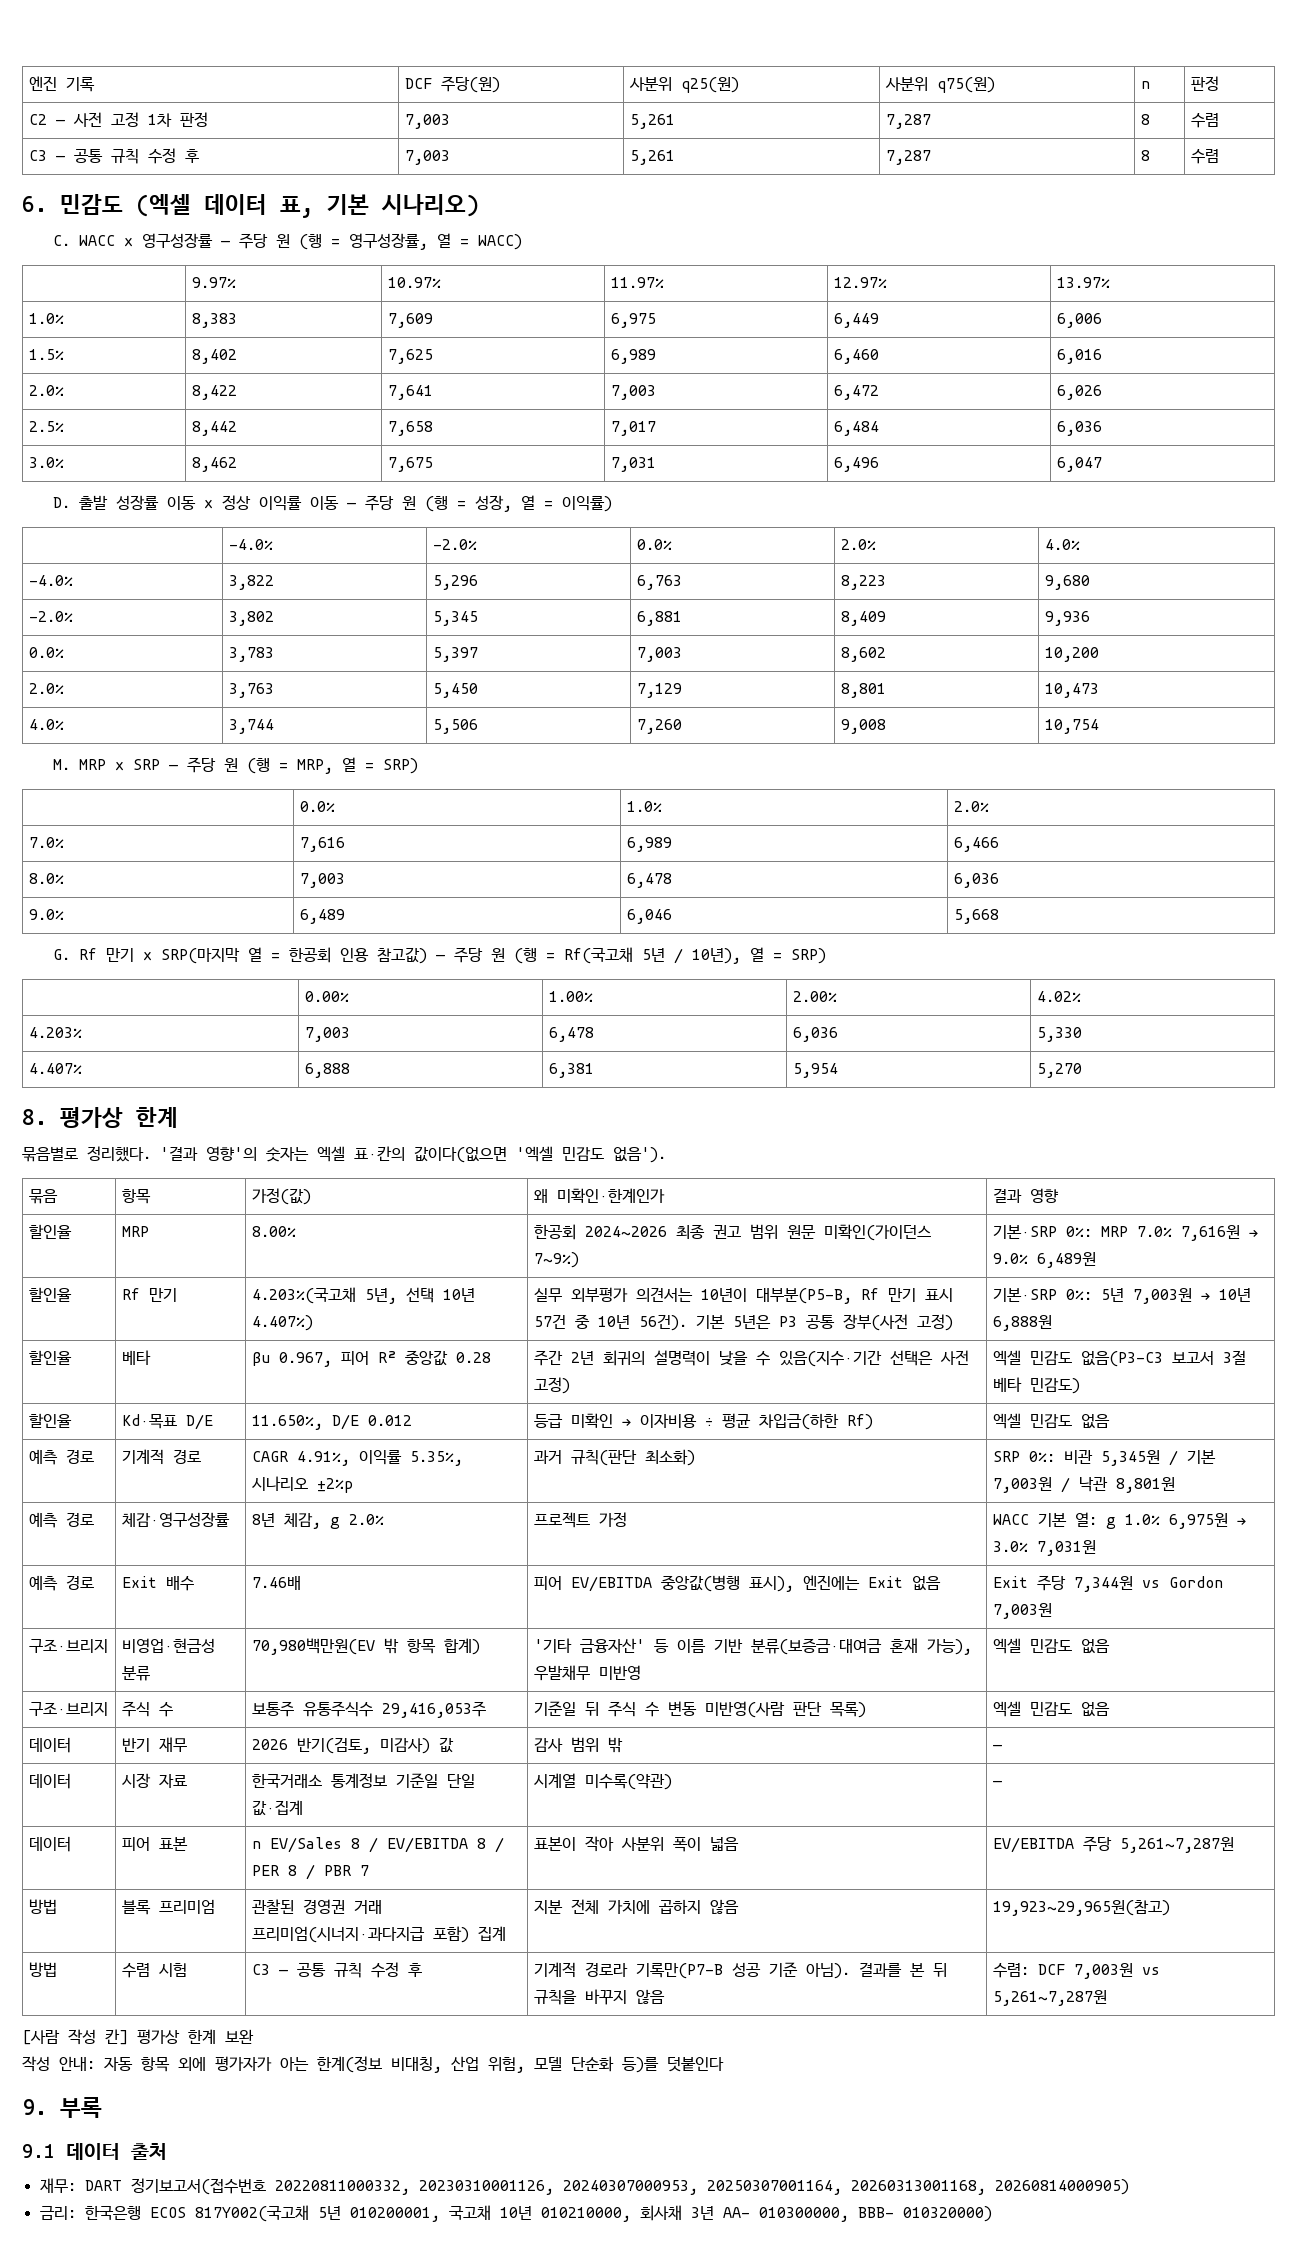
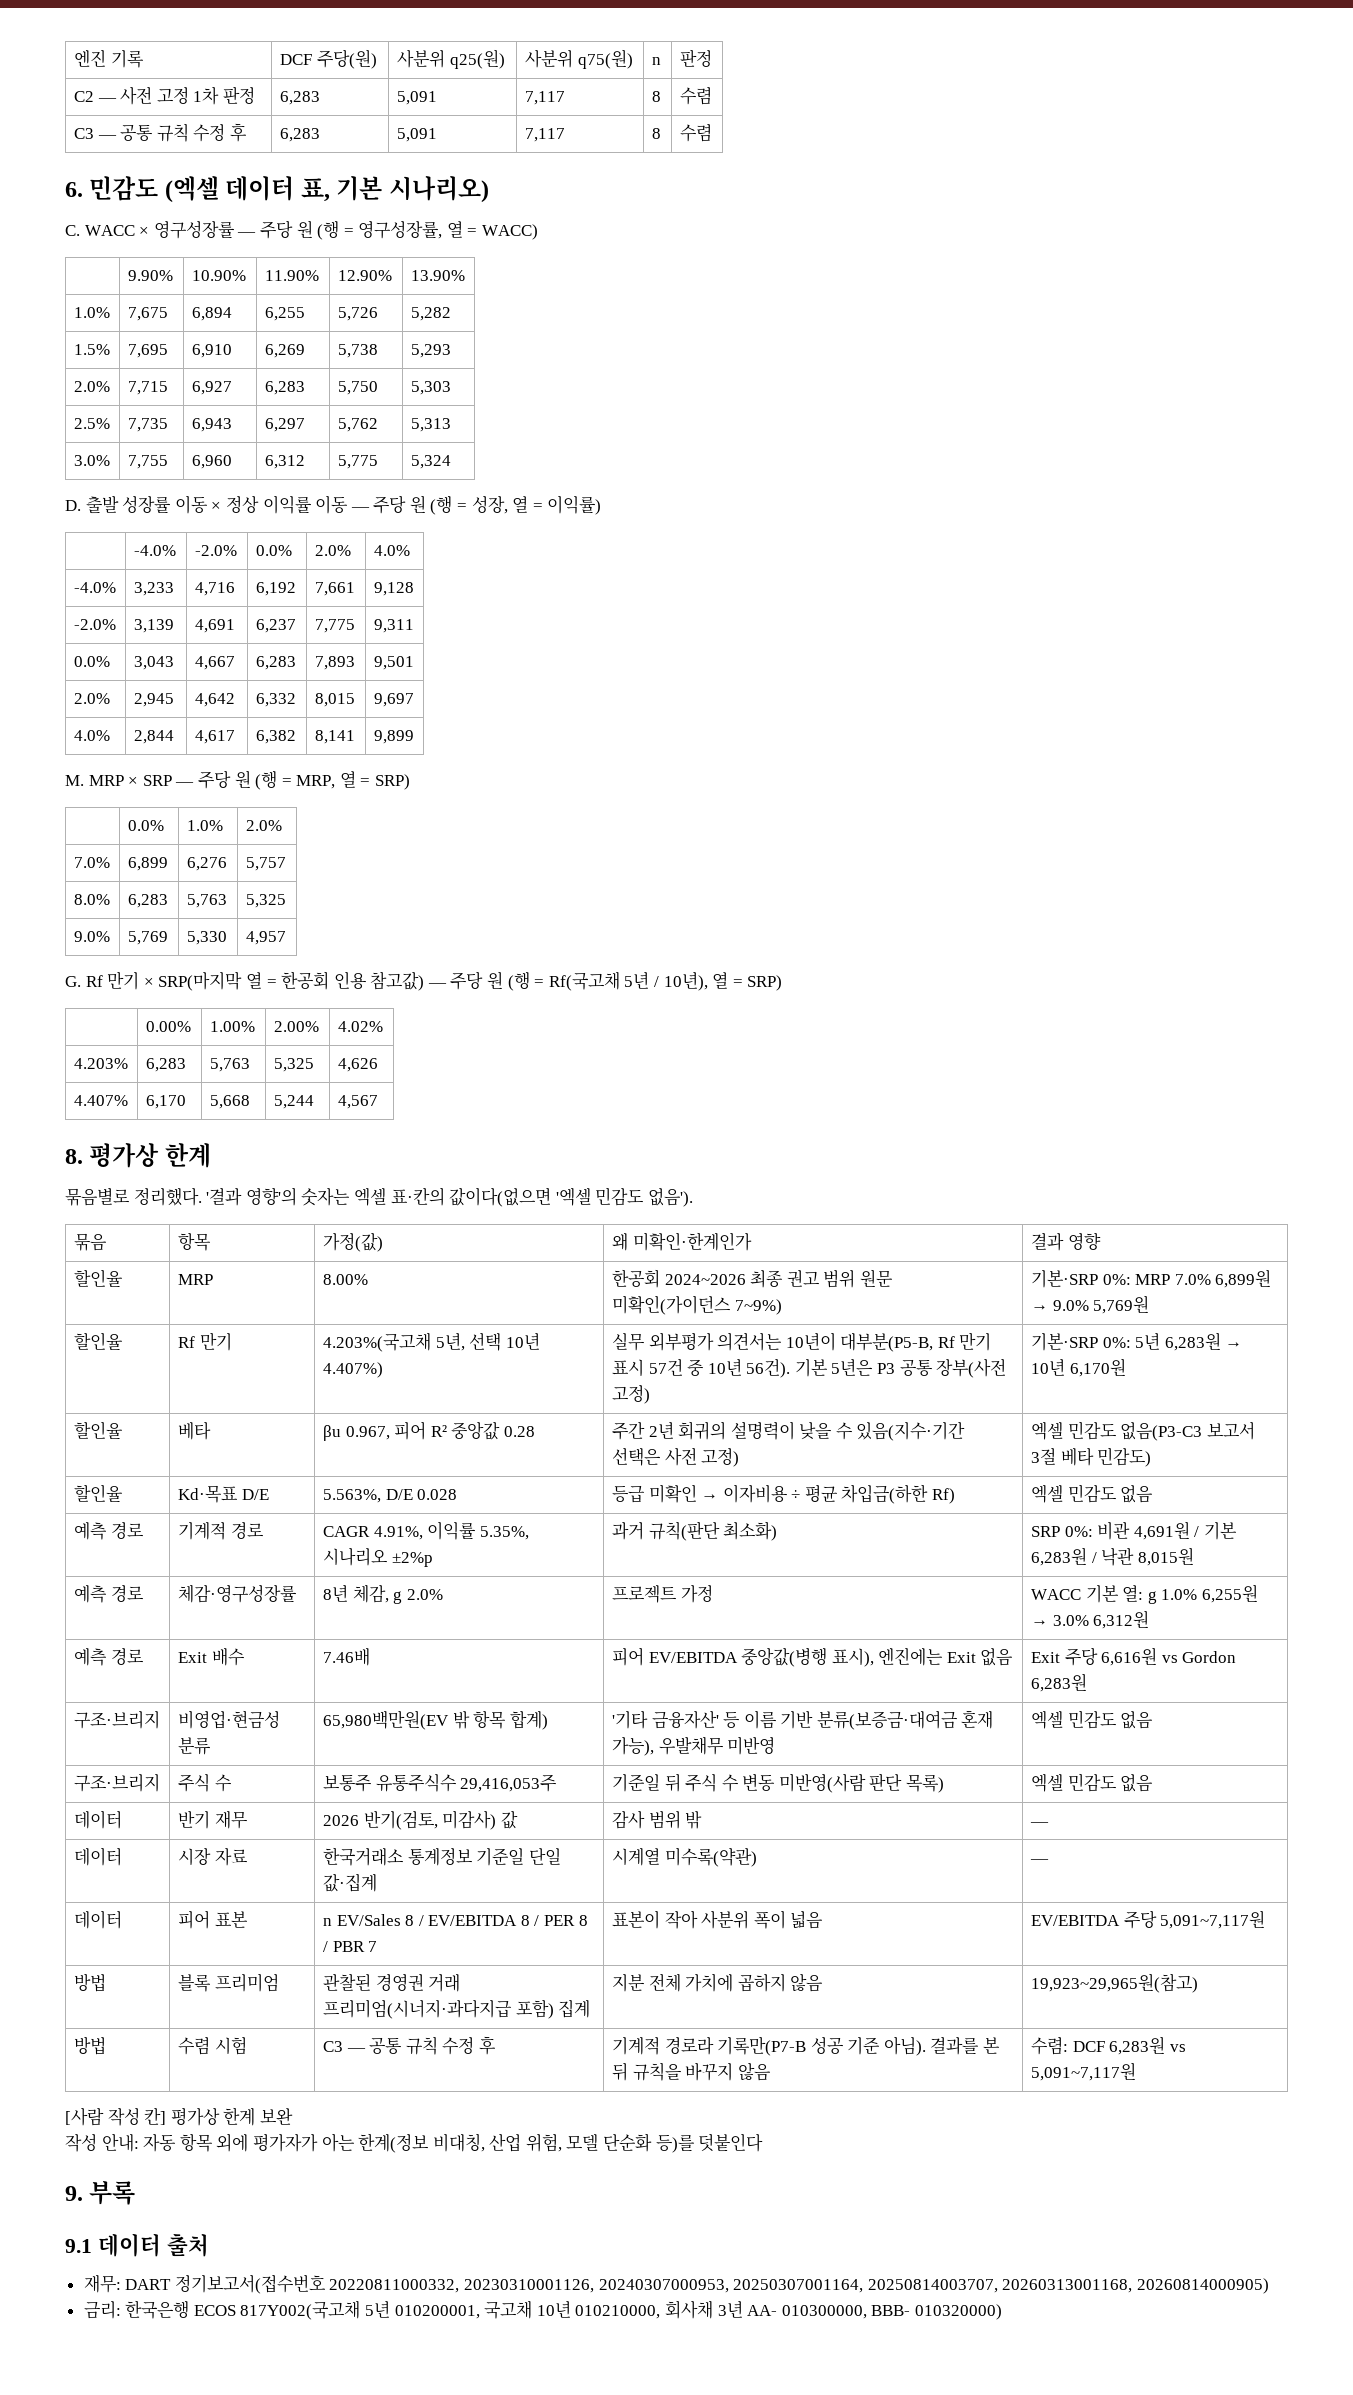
- C2 — 사전 고정 1차 판정 | 7,003 | 5,261 | 7,287 | 8 | 수렴
+ C2 — 사전 고정 1차 판정 | 6,283 | 5,091 | 7,117 | 8 | 수렴
- C3 — 공통 규칙 수정 후 | 7,003 | 5,261 | 7,287 | 8 | 수렴
+ C3 — 공통 규칙 수정 후 | 6,283 | 5,091 | 7,117 | 8 | 수렴
- | 9.97% | 10.97% | 11.97% | 12.97% | 13.97%
- 1.0% | 8,383 | 7,609 | 6,975 | 6,449 | 6,006
- 1.5% | 8,402 | 7,625 | 6,989 | 6,460 | 6,016
- 2.0% | 8,422 | 7,641 | 7,003 | 6,472 | 6,026
- 2.5% | 8,442 | 7,658 | 7,017 | 6,484 | 6,036
- 3.0% | 8,462 | 7,675 | 7,031 | 6,496 | 6,047
+ | 9.90% | 10.90% | 11.90% | 12.90% | 13.90%
+ 1.0% | 7,675 | 6,894 | 6,255 | 5,726 | 5,282
+ 1.5% | 7,695 | 6,910 | 6,269 | 5,738 | 5,293
+ 2.0% | 7,715 | 6,927 | 6,283 | 5,750 | 5,303
+ 2.5% | 7,735 | 6,943 | 6,297 | 5,762 | 5,313
+ 3.0% | 7,755 | 6,960 | 6,312 | 5,775 | 5,324
- -4.0% | 3,822 | 5,296 | 6,763 | 8,223 | 9,680
- -2.0% | 3,802 | 5,345 | 6,881 | 8,409 | 9,936
- 0.0% | 3,783 | 5,397 | 7,003 | 8,602 | 10,200
- 2.0% | 3,763 | 5,450 | 7,129 | 8,801 | 10,473
- 4.0% | 3,744 | 5,506 | 7,260 | 9,008 | 10,754
+ -4.0% | 3,233 | 4,716 | 6,192 | 7,661 | 9,128
+ -2.0% | 3,139 | 4,691 | 6,237 | 7,775 | 9,311
+ 0.0% | 3,043 | 4,667 | 6,283 | 7,893 | 9,501
+ 2.0% | 2,945 | 4,642 | 6,332 | 8,015 | 9,697
+ 4.0% | 2,844 | 4,617 | 6,382 | 8,141 | 9,899
- 7.0% | 7,616 | 6,989 | 6,466
- 8.0% | 7,003 | 6,478 | 6,036
- 9.0% | 6,489 | 6,046 | 5,668
+ 7.0% | 6,899 | 6,276 | 5,757
+ 8.0% | 6,283 | 5,763 | 5,325
+ 9.0% | 5,769 | 5,330 | 4,957
- 4.203% | 7,003 | 6,478 | 6,036 | 5,330
- 4.407% | 6,888 | 6,381 | 5,954 | 5,270
+ 4.203% | 6,283 | 5,763 | 5,325 | 4,626
+ 4.407% | 6,170 | 5,668 | 5,244 | 4,567
- 할인율 | MRP | 8.00% | 한공회 2024~2026 최종 권고 범위 원문 미확인(가이던스 7~9%) | 기본·SRP 0%: MRP 7.0% 7,616원 → 9.0% 6,489원
+ 할인율 | MRP | 8.00% | 한공회 2024~2026 최종 권고 범위 원문 미확인(가이던스 7~9%) | 기본·SRP 0%: MRP 7.0% 6,899원 → 9.0% 5,769원
- 할인율 | Rf 만기 | 4.203%(국고채 5년, 선택 10년 4.407%) | 실무 외부평가 의견서는 10년이 대부분(P5-B, Rf 만기 표시 57건 중 10년 56건). 기본 5년은 P3 공통 장부(사전 고정) | 기본·SRP 0%: 5년 7,003원 → 10년 6,888원
+ 할인율 | Rf 만기 | 4.203%(국고채 5년, 선택 10년 4.407%) | 실무 외부평가 의견서는 10년이 대부분(P5-B, Rf 만기 표시 57건 중 10년 56건). 기본 5년은 P3 공통 장부(사전 고정) | 기본·SRP 0%: 5년 6,283원 → 10년 6,170원
- 할인율 | Kd·목표 D/E | 11.650%, D/E 0.012 | 등급 미확인 → 이자비용 ÷ 평균 차입금(하한 Rf) | 엑셀 민감도 없음
+ 할인율 | Kd·목표 D/E | 5.563%, D/E 0.028 | 등급 미확인 → 이자비용 ÷ 평균 차입금(하한 Rf) | 엑셀 민감도 없음
- 예측 경로 | 기계적 경로 | CAGR 4.91%, 이익률 5.35%, 시나리오 ±2%p | 과거 규칙(판단 최소화) | SRP 0%: 비관 5,345원 / 기본 7,003원 / 낙관 8,801원
+ 예측 경로 | 기계적 경로 | CAGR 4.91%, 이익률 5.35%, 시나리오 ±2%p | 과거 규칙(판단 최소화) | SRP 0%: 비관 4,691원 / 기본 6,283원 / 낙관 8,015원
- 예측 경로 | 체감·영구성장률 | 8년 체감, g 2.0% | 프로젝트 가정 | WACC 기본 열: g 1.0% 6,975원 → 3.0% 7,031원
+ 예측 경로 | 체감·영구성장률 | 8년 체감, g 2.0% | 프로젝트 가정 | WACC 기본 열: g 1.0% 6,255원 → 3.0% 6,312원
- 예측 경로 | Exit 배수 | 7.46배 | 피어 EV/EBITDA 중앙값(병행 표시), 엔진에는 Exit 없음 | Exit 주당 7,344원 vs Gordon 7,003원
+ 예측 경로 | Exit 배수 | 7.46배 | 피어 EV/EBITDA 중앙값(병행 표시), 엔진에는 Exit 없음 | Exit 주당 6,616원 vs Gordon 6,283원
- 구조·브리지 | 비영업·현금성 분류 | 70,980백만원(EV 밖 항목 합계) | '기타 금융자산' 등 이름 기반 분류(보증금·대여금 혼재 가능), 우발채무 미반영 | 엑셀 민감도 없음
+ 구조·브리지 | 비영업·현금성 분류 | 65,980백만원(EV 밖 항목 합계) | '기타 금융자산' 등 이름 기반 분류(보증금·대여금 혼재 가능), 우발채무 미반영 | 엑셀 민감도 없음
- 데이터 | 피어 표본 | n EV/Sales 8 / EV/EBITDA 8 / PER 8 / PBR 7 | 표본이 작아 사분위 폭이 넓음 | EV/EBITDA 주당 5,261~7,287원
+ 데이터 | 피어 표본 | n EV/Sales 8 / EV/EBITDA 8 / PER 8 / PBR 7 | 표본이 작아 사분위 폭이 넓음 | EV/EBITDA 주당 5,091~7,117원
- 방법 | 수렴 시험 | C3 — 공통 규칙 수정 후 | 기계적 경로라 기록만(P7-B 성공 기준 아님). 결과를 본 뒤 규칙을 바꾸지 않음 | 수렴: DCF 7,003원 vs 5,261~7,287원
+ 방법 | 수렴 시험 | C3 — 공통 규칙 수정 후 | 기계적 경로라 기록만(P7-B 성공 기준 아님). 결과를 본 뒤 규칙을 바꾸지 않음 | 수렴: DCF 6,283원 vs 5,091~7,117원
- 재무: DART 정기보고서(접수번호 20220811000332, 20230310001126, 20240307000953, 20250307001164, 20260313001168, 20260814000905)
+ 재무: DART 정기보고서(접수번호 20220811000332, 20230310001126, 20240307000953, 20250307001164, 20250814003707, 20260313001168, 20260814000905)

